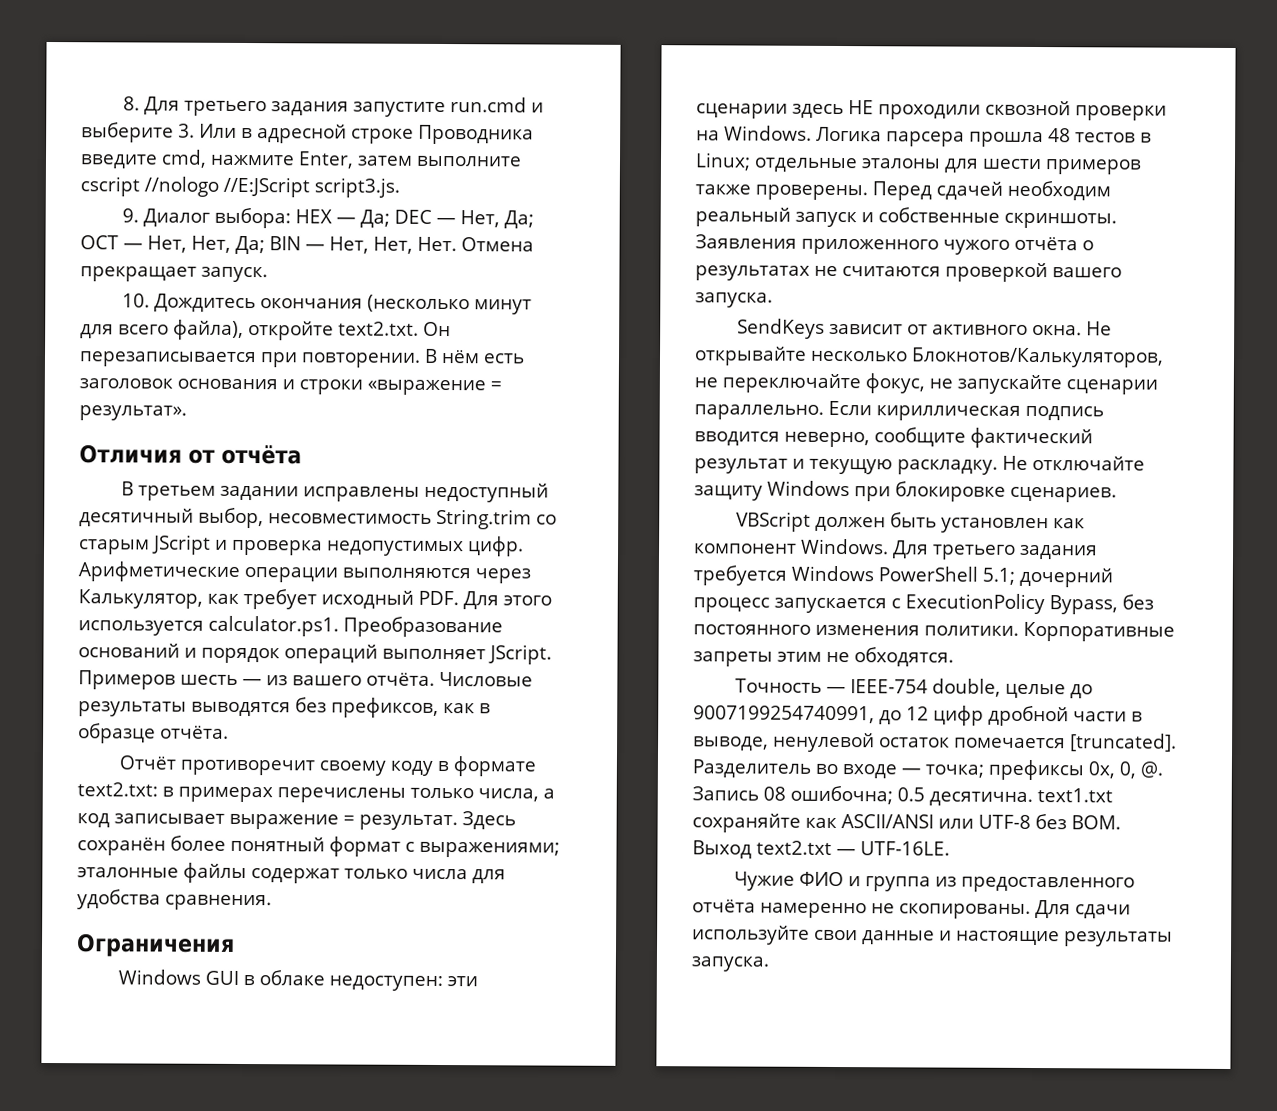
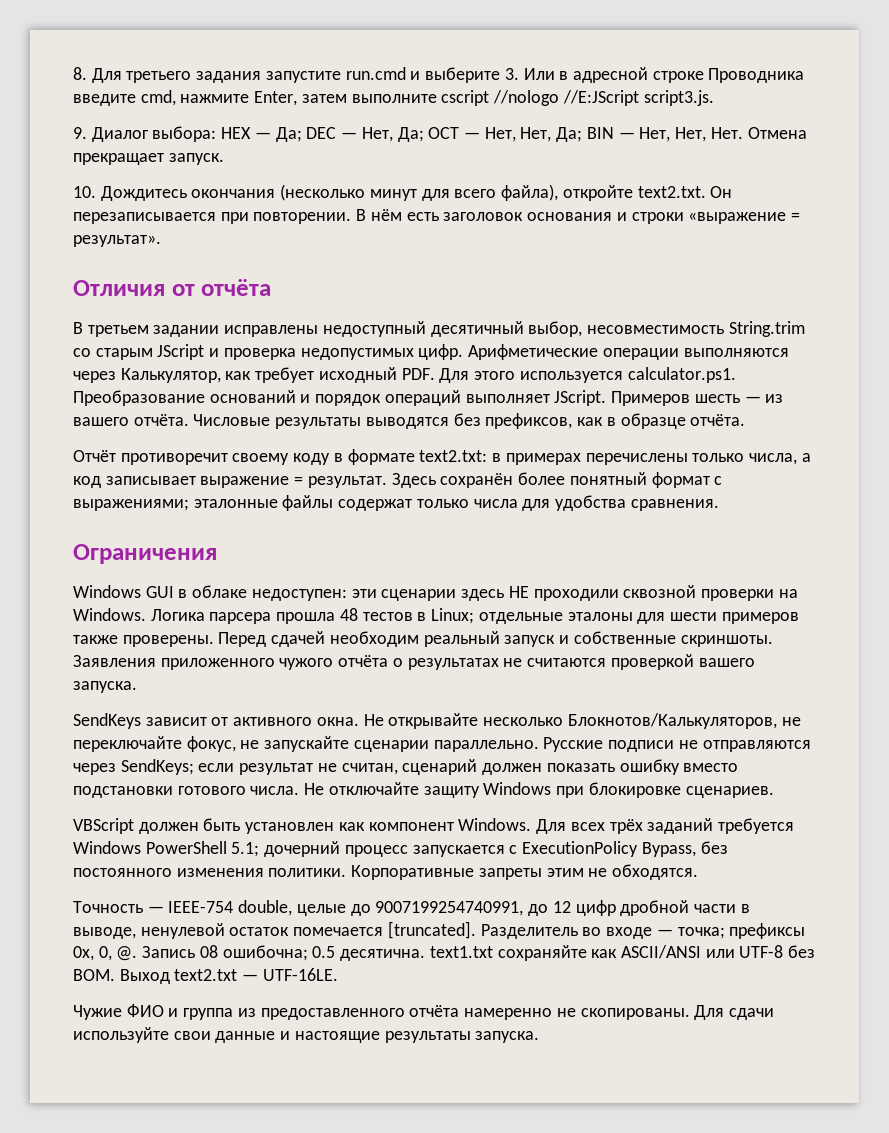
- Если кириллическая подпись вводится неверно, сообщите фактический результат и текущую раскладку.
+ Русские подписи не отправляются через SendKeys; если результат не считан, сценарий должен показать ошибку вместо подстановки готового числа.
- Для третьего задания требуется Windows PowerShell 5.1; дочерний процесс запускается с ExecutionPolicy Bypass, без постоянного изменения политики.
+ Для всех трёх заданий требуется Windows PowerShell 5.1; дочерний процесс запускается с ExecutionPolicy Bypass, без постоянного изменения политики.

